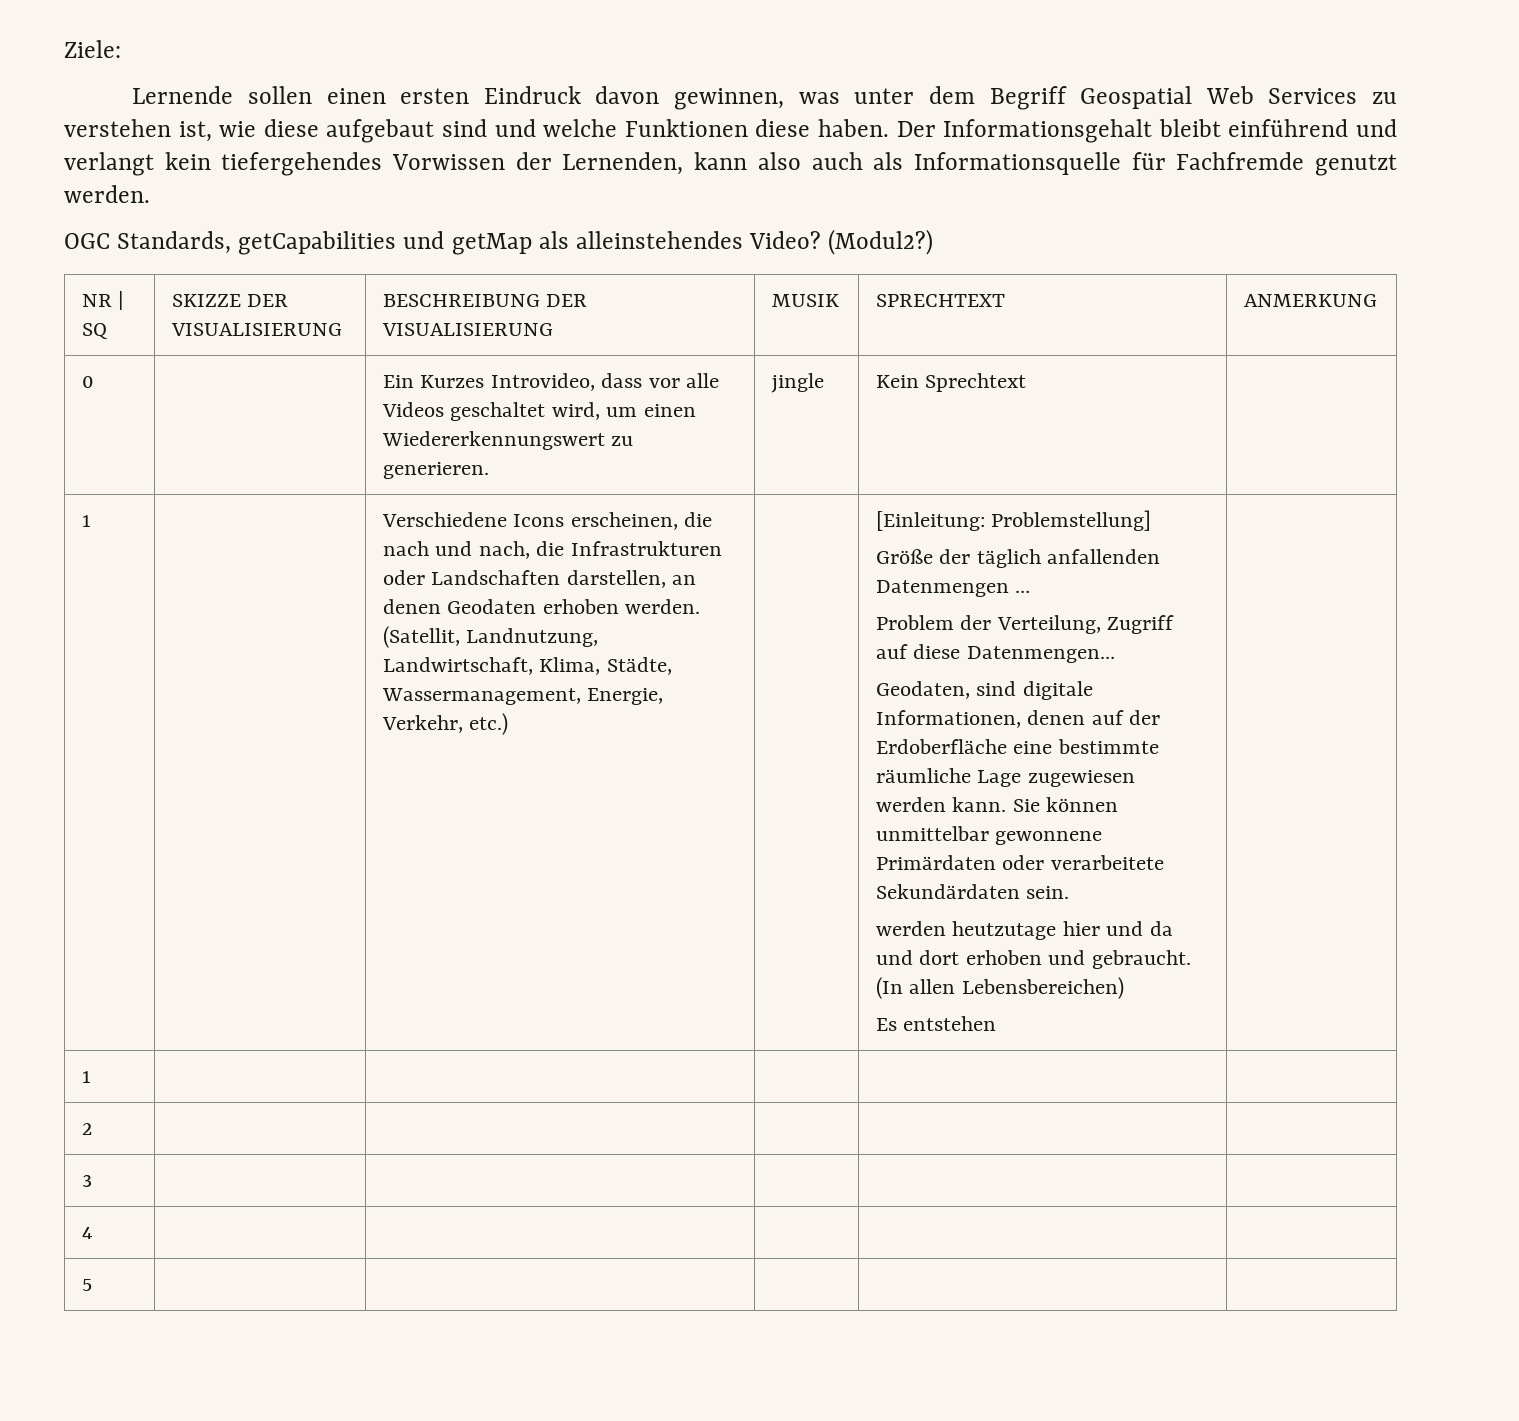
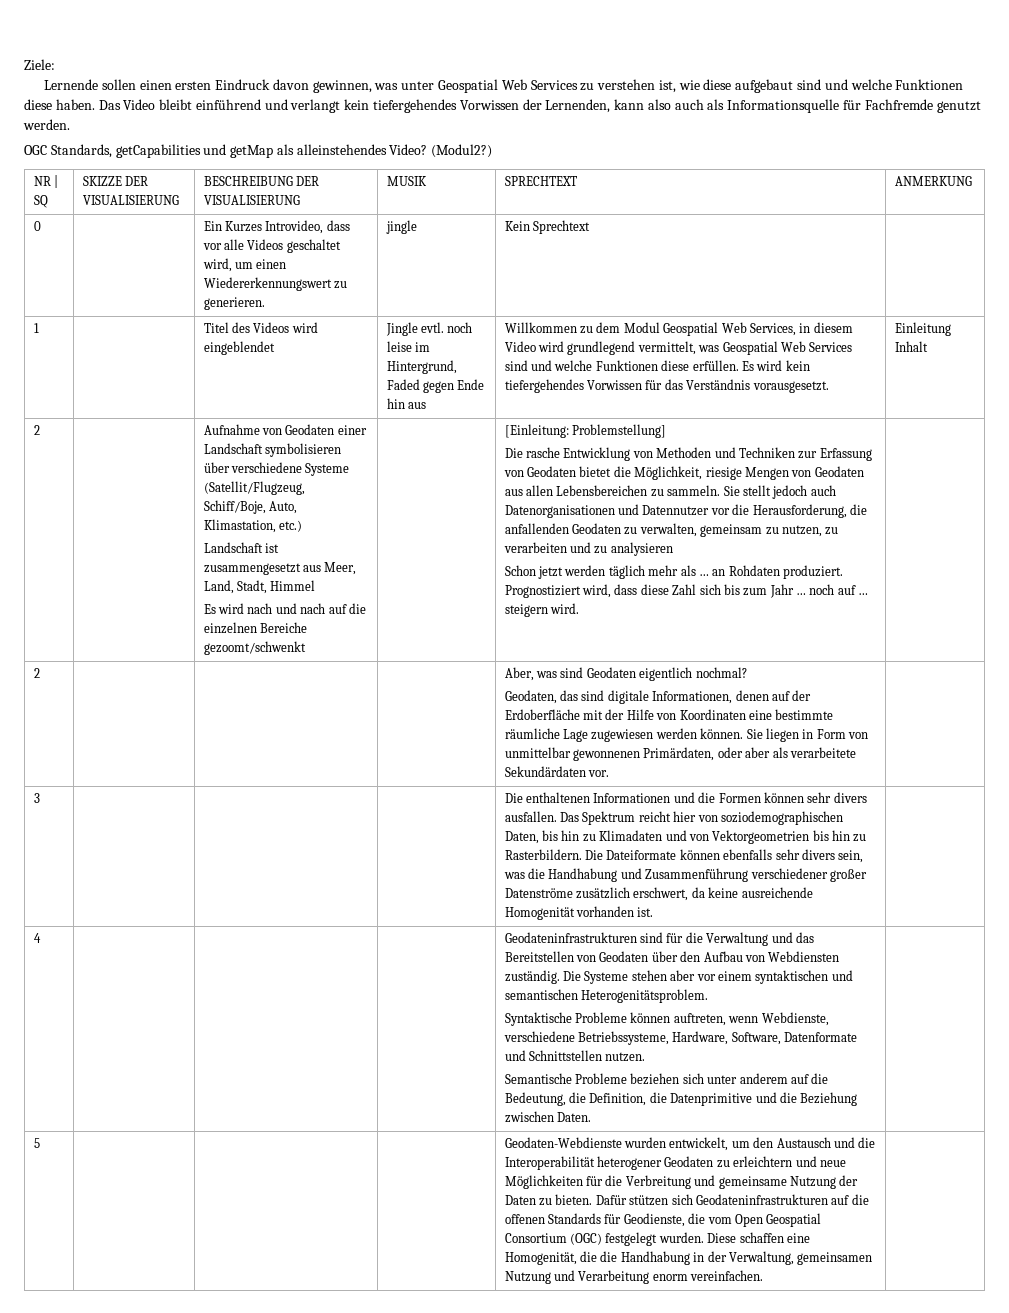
- Lernende sollen einen ersten Eindruck davon gewinnen, was unter dem Begriff Geospatial Web Services zu verstehen ist, wie diese aufgebaut sind und welche Funktionen diese haben.
+ Lernende sollen einen ersten Eindruck davon gewinnen, was unter Geospatial Web Services zu verstehen ist, wie diese aufgebaut sind und welche Funktionen diese haben.
- Der Informationsgehalt bleibt einführend und verlangt kein tiefergehendes Vorwissen der Lernenden, kann also auch als Informationsquelle für Fachfremde genutzt werden.
+ Das Video bleibt einführend und verlangt kein tiefergehendes Vorwissen der Lernenden, kann also auch als Informationsquelle für Fachfremde genutzt werden.
- Verschiedene Icons erscheinen, die nach und nach, die Infrastrukturen oder Landschaften darstellen, an denen Geodaten erhoben werden. (Satellit, Landnutzung, Landwirtschaft, Klima, Städte, Wassermanagement, Energie, Verkehr, etc.) | | [Einleitung: Problemstellung]
- Größe der täglich anfallenden Datenmengen …
- Problem der Verteilung, Zugriff auf diese Datenmengen…
+ Titel des Videos wird eingeblendet | Jingle evtl. noch leise im Hintergrund, Faded gegen Ende hin aus | Willkommen zu dem Modul Geospatial Web Services, in diesem Video wird grundlegend vermittelt, was Geospatial Web Services sind und welche Funktionen diese erfüllen. Es wird kein tiefergehendes Vorwissen für das Verständnis vorausgesetzt. | Einleitung Inhalt
+ 2 | | Aufnahme von Geodaten einer Landschaft symbolisieren über verschiedene Systeme (Satellit/Flugzeug, Schiff/Boje, Auto, Klimastation, etc.)
+ Landschaft ist zusammengesetzt aus Meer, Land, Stadt, Himmel
+ Es wird nach und nach auf die einzelnen Bereiche gezoomt/schwenkt | | [Einleitung: Problemstellung]
+ Die rasche Entwicklung von Methoden und Techniken zur Erfassung von Geodaten bietet die Möglichkeit, riesige Mengen von Geodaten aus allen Lebensbereichen zu sammeln. Sie stellt jedoch auch Datenorganisationen und Datennutzer vor die Herausforderung, die anfallenden Geodaten zu verwalten, gemeinsam zu nutzen, zu verarbeiten und zu analysieren
+ Schon jetzt werden täglich mehr als … an Rohdaten produziert. Prognostiziert wird, dass diese Zahl sich bis zum Jahr … noch auf … steigern wird. |
+ 2 | | | | Aber, was sind Geodaten eigentlich nochmal?
- Geodaten, sind digitale Informationen, denen auf der Erdoberfläche eine bestimmte räumliche Lage zugewiesen werden kann. Sie können unmittelbar gewonnene Primärdaten oder verarbeitete Sekundärdaten sein.
- werden heutzutage hier und da und dort erhoben und gebraucht. (In allen Lebensbereichen)
- Es entstehen |
- 1 | | | | |
- 2 | | | | |
- 3 | | | | |
- 4 | | | | |
- 5 | | | | |
+ Geodaten, das sind digitale Informationen, denen auf der Erdoberfläche mit der Hilfe von Koordinaten eine bestimmte räumliche Lage zugewiesen werden können. Sie liegen in Form von unmittelbar gewonnenen Primärdaten, oder aber als verarbeitete Sekundärdaten vor. |
+ 3 | | | | Die enthaltenen Informationen und die Formen können sehr divers ausfallen. Das Spektrum reicht hier von soziodemographischen Daten, bis hin zu Klimadaten und von Vektorgeometrien bis hin zu Rasterbildern. Die Dateiformate können ebenfalls sehr divers sein, was die Handhabung und Zusammenführung verschiedener großer Datenströme zusätzlich erschwert, da keine ausreichende Homogenität vorhanden ist. |
+ 4 | | | | Geodateninfrastrukturen sind für die Verwaltung und das Bereitstellen von Geodaten über den Aufbau von Webdiensten zuständig. Die Systeme stehen aber vor einem syntaktischen und semantischen Heterogenitätsproblem.
+ Syntaktische Probleme können auftreten, wenn Webdienste, verschiedene Betriebssysteme, Hardware, Software, Datenformate und Schnittstellen nutzen.
+ Semantische Probleme beziehen sich unter anderem auf die Bedeutung, die Definition, die Datenprimitive und die Beziehung zwischen Daten. |
+ 5 | | | | Geodaten-Webdienste wurden entwickelt, um den Austausch und die Interoperabilität heterogener Geodaten zu erleichtern und neue Möglichkeiten für die Verbreitung und gemeinsame Nutzung der Daten zu bieten. Dafür stützen sich Geodateninfrastrukturen auf die offenen Standards für Geodienste, die vom Open Geospatial Consortium (OGC) festgelegt wurden. Diese schaffen eine Homogenität, die die Handhabung in der Verwaltung, gemeinsamen Nutzung und Verarbeitung enorm vereinfachen.

